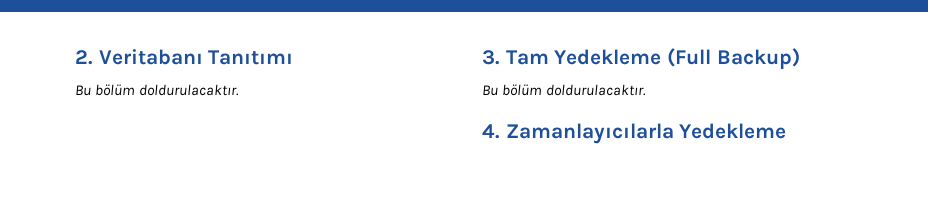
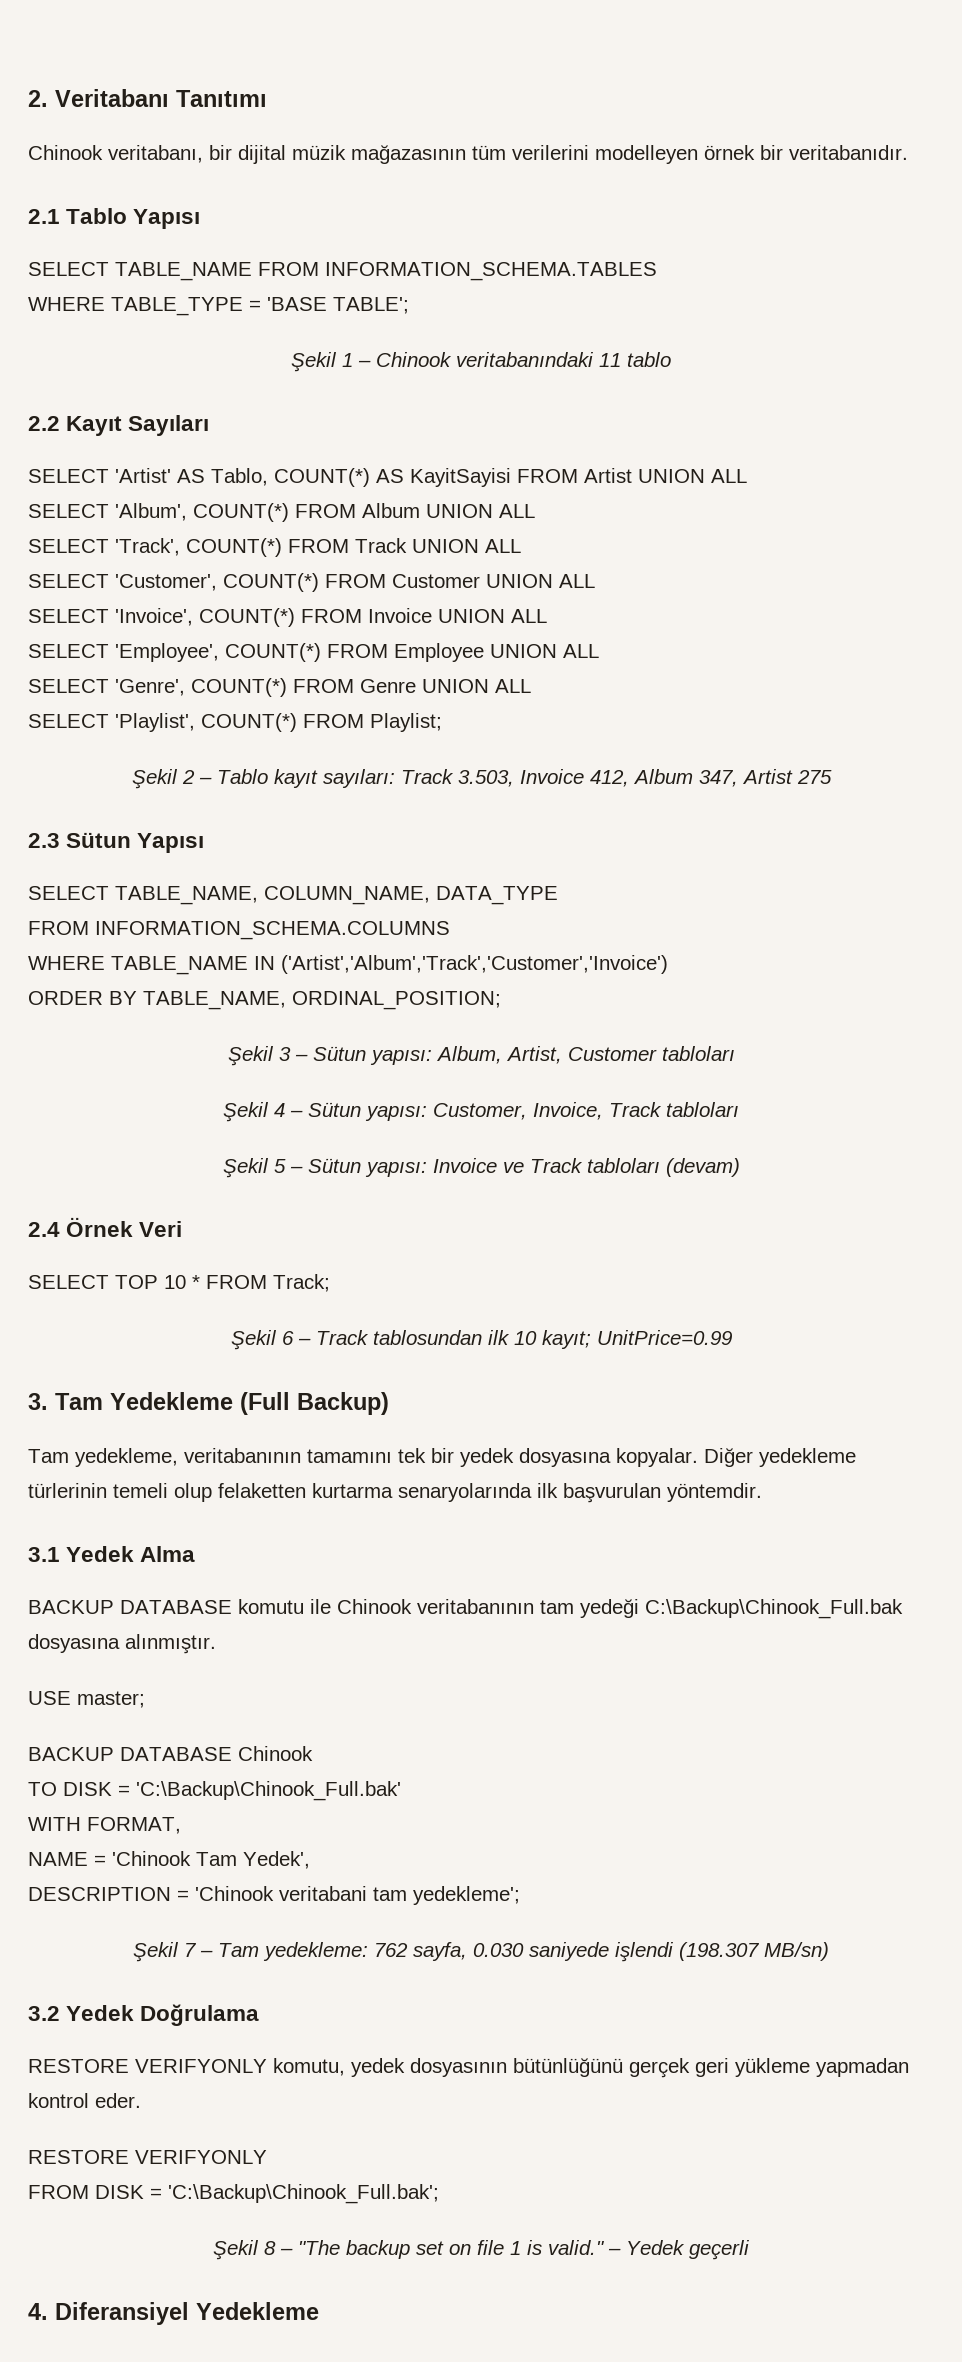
  2. Veritabanı Tanıtımı
- Bu bölüm doldurulacaktır.
+ Chinook veritabanı, bir dijital müzik mağazasının tüm verilerini modelleyen örnek bir veritabanıdır.
+ 2.1 Tablo Yapısı
+ SELECT TABLE_NAME FROM INFORMATION_SCHEMA.TABLES
+ WHERE TABLE_TYPE = 'BASE TABLE';
+ Şekil 1 – Chinook veritabanındaki 11 tablo
+ 2.2 Kayıt Sayıları
+ SELECT 'Artist' AS Tablo, COUNT(*) AS KayitSayisi FROM Artist UNION ALL
+ SELECT 'Album', COUNT(*) FROM Album UNION ALL
+ SELECT 'Track', COUNT(*) FROM Track UNION ALL
+ SELECT 'Customer', COUNT(*) FROM Customer UNION ALL
+ SELECT 'Invoice', COUNT(*) FROM Invoice UNION ALL
+ SELECT 'Employee', COUNT(*) FROM Employee UNION ALL
+ SELECT 'Genre', COUNT(*) FROM Genre UNION ALL
+ SELECT 'Playlist', COUNT(*) FROM Playlist;
+ Şekil 2 – Tablo kayıt sayıları: Track 3.503, Invoice 412, Album 347, Artist 275
+ 2.3 Sütun Yapısı
+ SELECT TABLE_NAME, COLUMN_NAME, DATA_TYPE
+ FROM INFORMATION_SCHEMA.COLUMNS
+ WHERE TABLE_NAME IN ('Artist','Album','Track','Customer','Invoice')
+ ORDER BY TABLE_NAME, ORDINAL_POSITION;
+ Şekil 3 – Sütun yapısı: Album, Artist, Customer tabloları
+ Şekil 4 – Sütun yapısı: Customer, Invoice, Track tabloları
+ Şekil 5 – Sütun yapısı: Invoice ve Track tabloları (devam)
+ 2.4 Örnek Veri
+ SELECT TOP 10 * FROM Track;
+ Şekil 6 – Track tablosundan ilk 10 kayıt; UnitPrice=0.99
  3. Tam Yedekleme (Full Backup)
- Bu bölüm doldurulacaktır.
+ Tam yedekleme, veritabanının tamamını tek bir yedek dosyasına kopyalar. Diğer yedekleme türlerinin temeli olup felaketten kurtarma senaryolarında ilk başvurulan yöntemdir.
+ 3.1 Yedek Alma
+ BACKUP DATABASE komutu ile Chinook veritabanının tam yedeği C:\Backup\Chinook_Full.bak dosyasına alınmıştır.
+ USE master;
+ BACKUP DATABASE Chinook
+ TO DISK = 'C:\Backup\Chinook_Full.bak'
+ WITH FORMAT,
+ NAME = 'Chinook Tam Yedek',
+ DESCRIPTION = 'Chinook veritabani tam yedekleme';
+ Şekil 7 – Tam yedekleme: 762 sayfa, 0.030 saniyede işlendi (198.307 MB/sn)
+ 3.2 Yedek Doğrulama
+ RESTORE VERIFYONLY komutu, yedek dosyasının bütünlüğünü gerçek geri yükleme yapmadan kontrol eder.
+ RESTORE VERIFYONLY
+ FROM DISK = 'C:\Backup\Chinook_Full.bak';
+ Şekil 8 – "The backup set on file 1 is valid." – Yedek geçerli
- 4. Zamanlayıcılarla Yedekleme
+ 4. Diferansiyel Yedekleme

